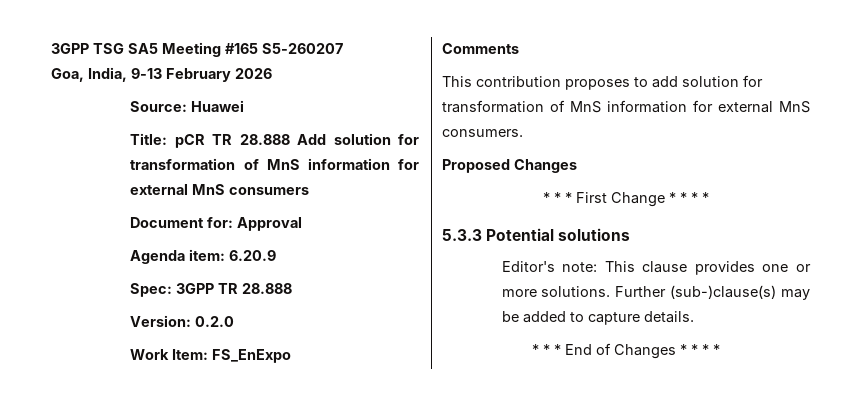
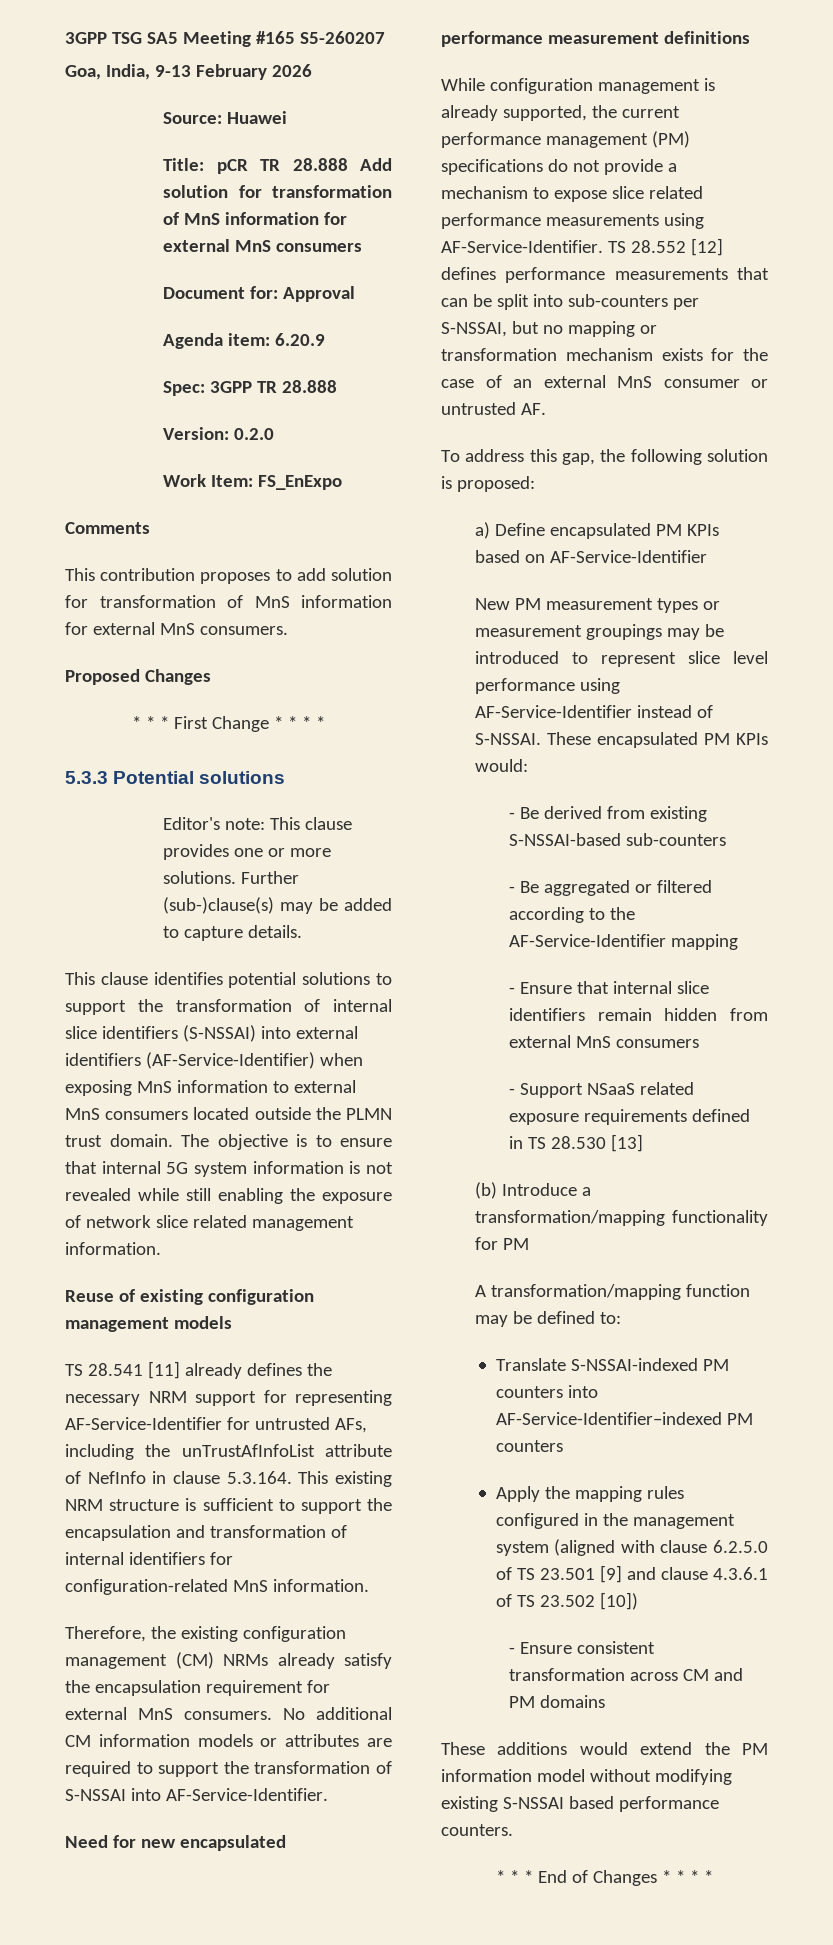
+ This clause identifies potential solutions to support the transformation of internal slice identifiers (S-NSSAI) into external identifiers (AF-Service-Identifier) when exposing MnS information to external MnS consumers located outside the PLMN trust domain. The objective is to ensure that internal 5G system information is not revealed while still enabling the exposure of network slice related management information.
+ Reuse of existing configuration management models
+ TS 28.541 [11] already defines the necessary NRM support for representing AF-Service-Identifier for untrusted AFs, including the unTrustAfInfoList attribute of NefInfo in clause 5.3.164. This existing NRM structure is sufficient to support the encapsulation and transformation of internal identifiers for configuration-related MnS information.
+ Therefore, the existing configuration management (CM) NRMs already satisfy the encapsulation requirement for external MnS consumers. No additional CM information models or attributes are required to support the transformation of S-NSSAI into AF-Service-Identifier.
+ Need for new encapsulated performance measurement definitions
+ While configuration management is already supported, the current performance management (PM) specifications do not provide a mechanism to expose slice related performance measurements using AF-Service-Identifier. TS 28.552 [12] defines performance measurements that can be split into sub-counters per S-NSSAI, but no mapping or transformation mechanism exists for the case of an external MnS consumer or untrusted AF.
+ To address this gap, the following solution is proposed:
+ a) Define encapsulated PM KPIs based on AF-Service-Identifier
+ New PM measurement types or measurement groupings may be introduced to represent slice level performance using AF-Service-Identifier instead of S-NSSAI. These encapsulated PM KPIs would:
+ - Be derived from existing S-NSSAI-based sub-counters
+ - Be aggregated or filtered according to the AF-Service-Identifier mapping
+ - Ensure that internal slice identifiers remain hidden from external MnS consumers
+ - Support NSaaS related exposure requirements defined in TS 28.530 [13]
+ (b) Introduce a transformation/mapping functionality for PM
+ A transformation/mapping function may be defined to:
+ Translate S-NSSAI-indexed PM counters into AF-Service-Identifier–indexed PM counters
+ Apply the mapping rules configured in the management system (aligned with clause 6.2.5.0 of TS 23.501 [9] and clause 4.3.6.1 of TS 23.502 [10])
+ - Ensure consistent transformation across CM and PM domains
+ These additions would extend the PM information model without modifying existing S-NSSAI based performance counters.

